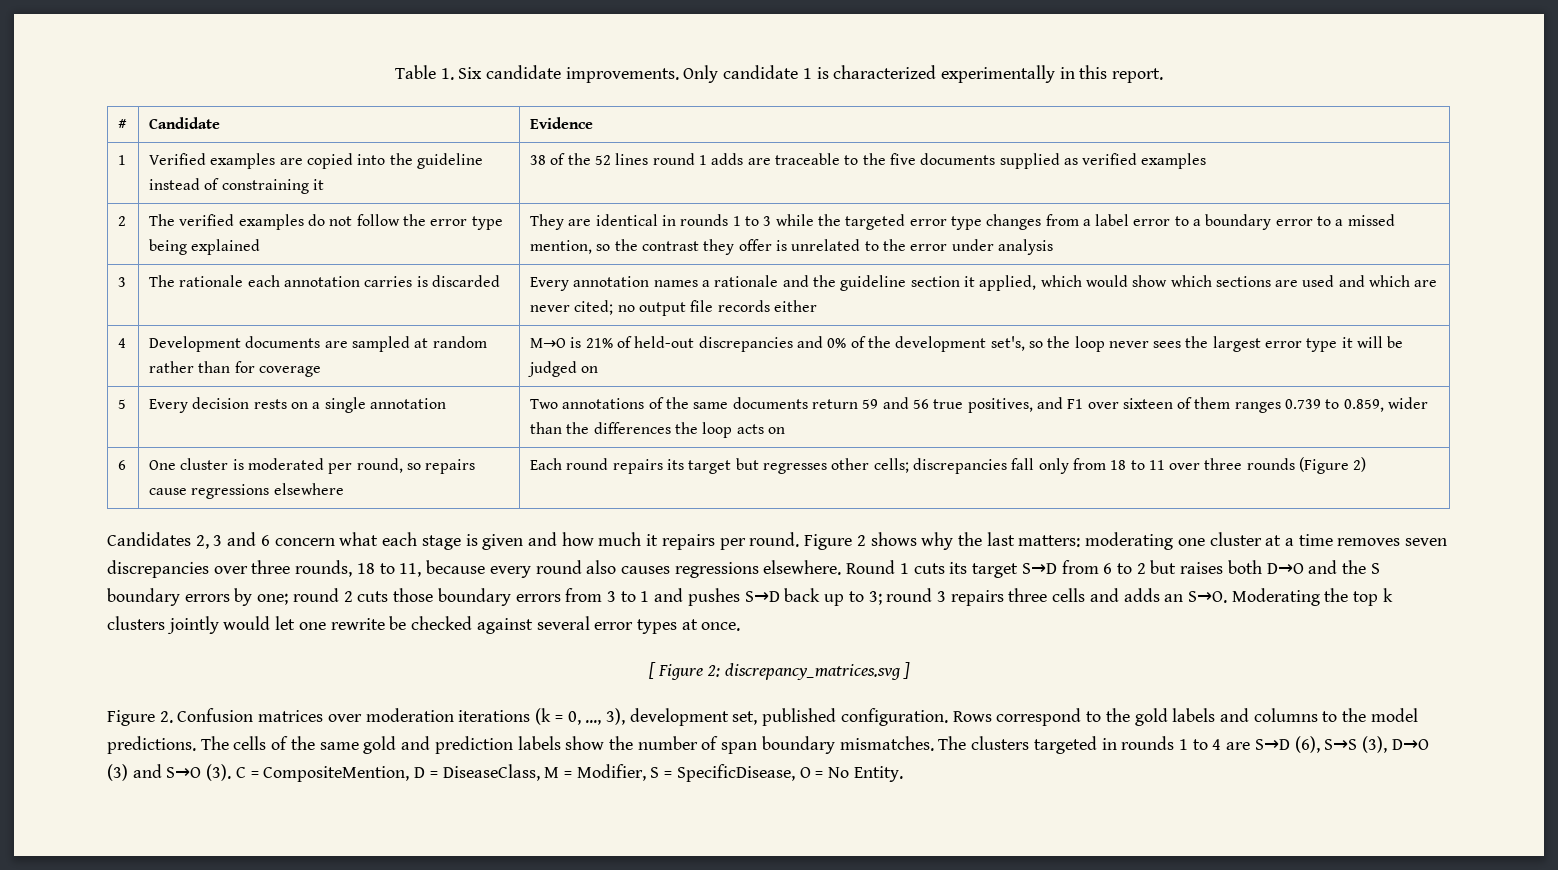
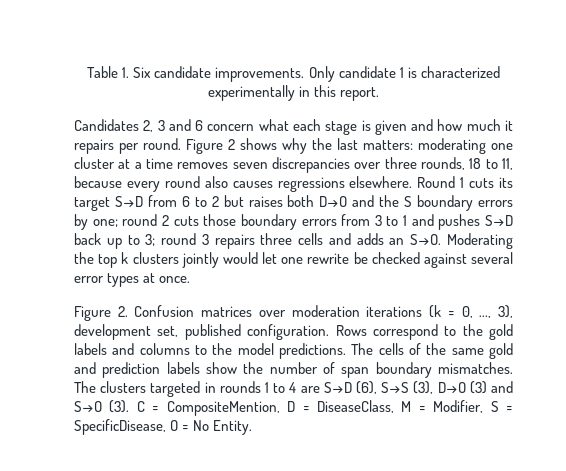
- # | Candidate | Evidence
- 1 | Verified examples are copied into the guideline instead of constraining it | 38 of the 52 lines round 1 adds are traceable to the five documents supplied as verified examples
- 2 | The verified examples do not follow the error type being explained | They are identical in rounds 1 to 3 while the targeted error type changes from a label error to a boundary error to a missed mention, so the contrast they offer is unrelated to the error under analysis
- 3 | The rationale each annotation carries is discarded | Every annotation names a rationale and the guideline section it applied, which would show which sections are used and which are never cited; no output file records either
- 4 | Development documents are sampled at random rather than for coverage | M→O is 21% of held-out discrepancies and 0% of the development set's, so the loop never sees the largest error type it will be judged on
- 5 | Every decision rests on a single annotation | Two annotations of the same documents return 59 and 56 true positives, and F1 over sixteen of them ranges 0.739 to 0.859, wider than the differences the loop acts on
- 6 | One cluster is moderated per round, so repairs cause regressions elsewhere | Each round repairs its target but regresses other cells; discrepancies fall only from 18 to 11 over three rounds (Figure 2)
- [ Figure 2: discrepancy_matrices.svg ]

